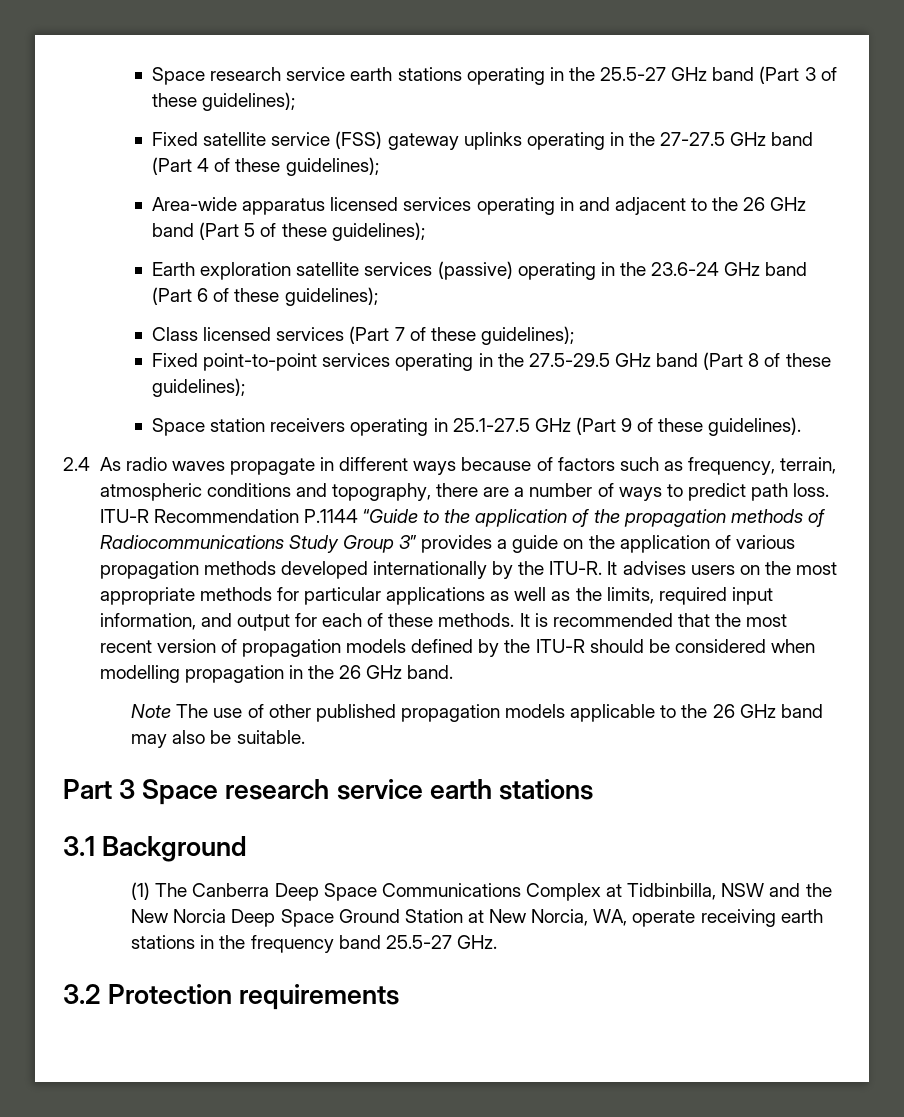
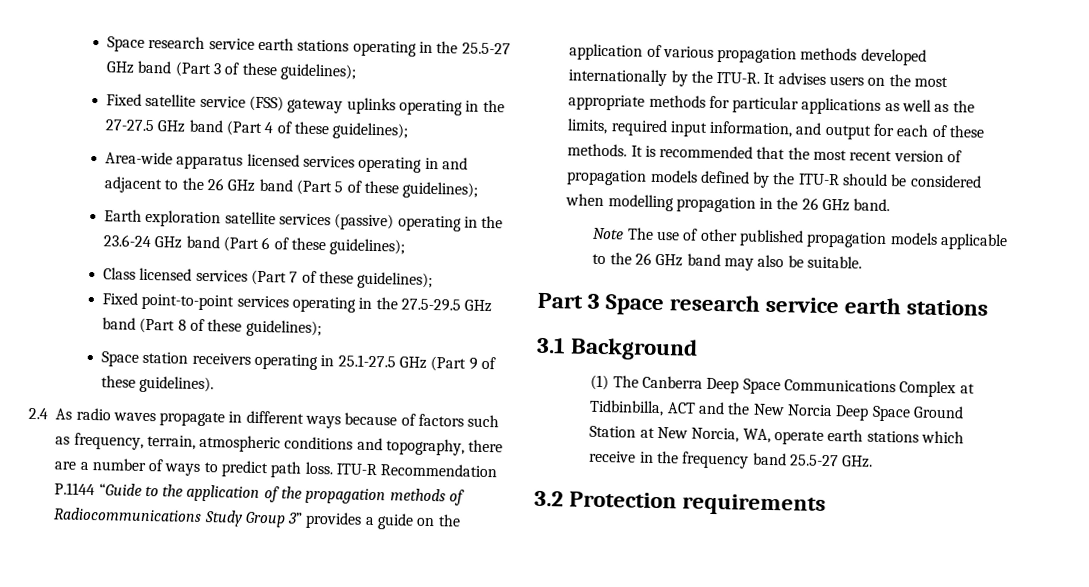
- (1) The Canberra Deep Space Communications Complex at Tidbinbilla, NSW and the New Norcia Deep Space Ground Station at New Norcia, WA, operate receiving earth stations in the frequency band 25.5-27 GHz.
+ (1) The Canberra Deep Space Communications Complex at Tidbinbilla, ACT and the New Norcia Deep Space Ground Station at New Norcia, WA, operate earth stations which receive in the frequency band 25.5-27 GHz.

